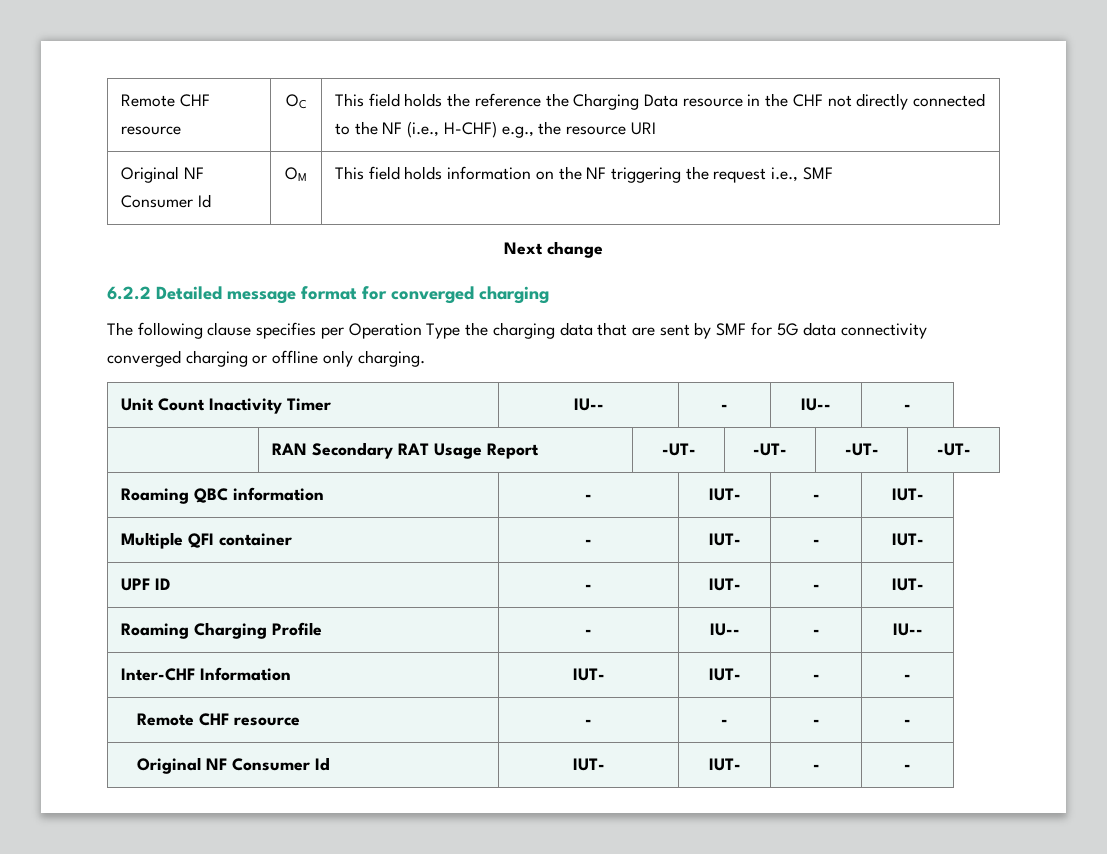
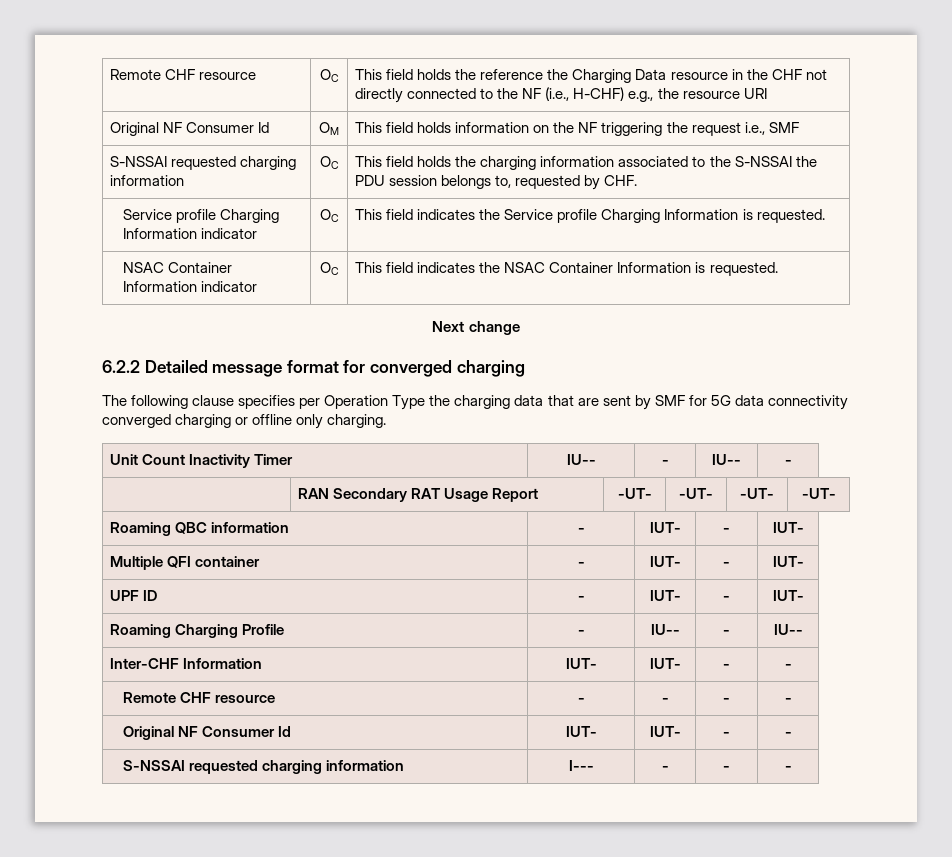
+ S-NSSAI requested charging information | OC | This field holds the charging information associated to the S-NSSAI the PDU session belongs to, requested by CHF.
+ Service profile Charging Information indicator | OC | This field indicates the Service profile Charging Information is requested.
+ NSAC Container Information indicator | OC | This field indicates the NSAC Container Information is requested.
+ S-NSSAI requested charging information | I--- | - | - | -

